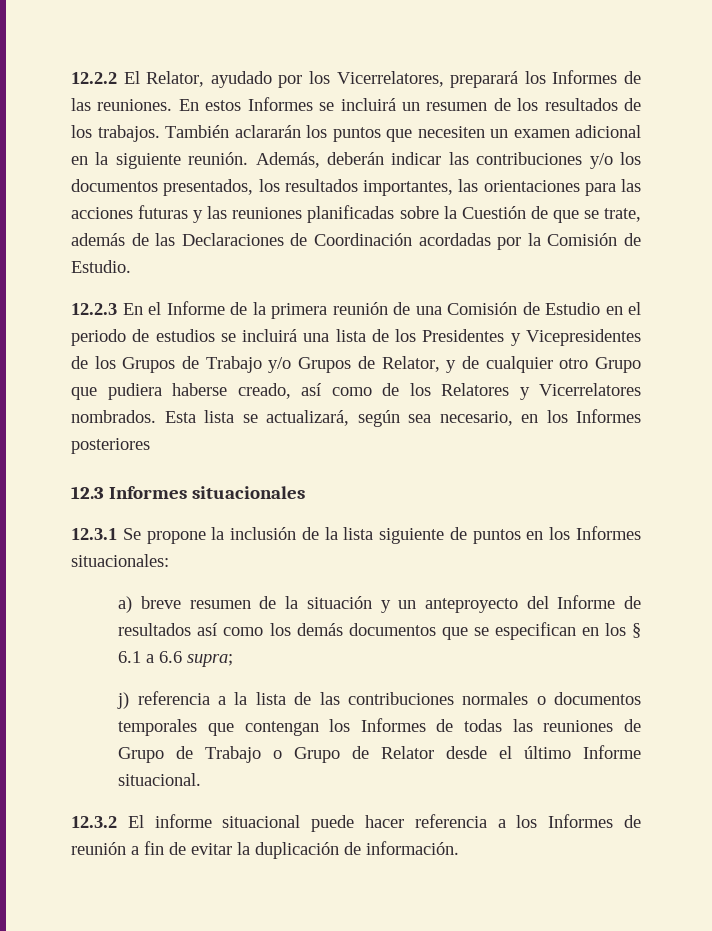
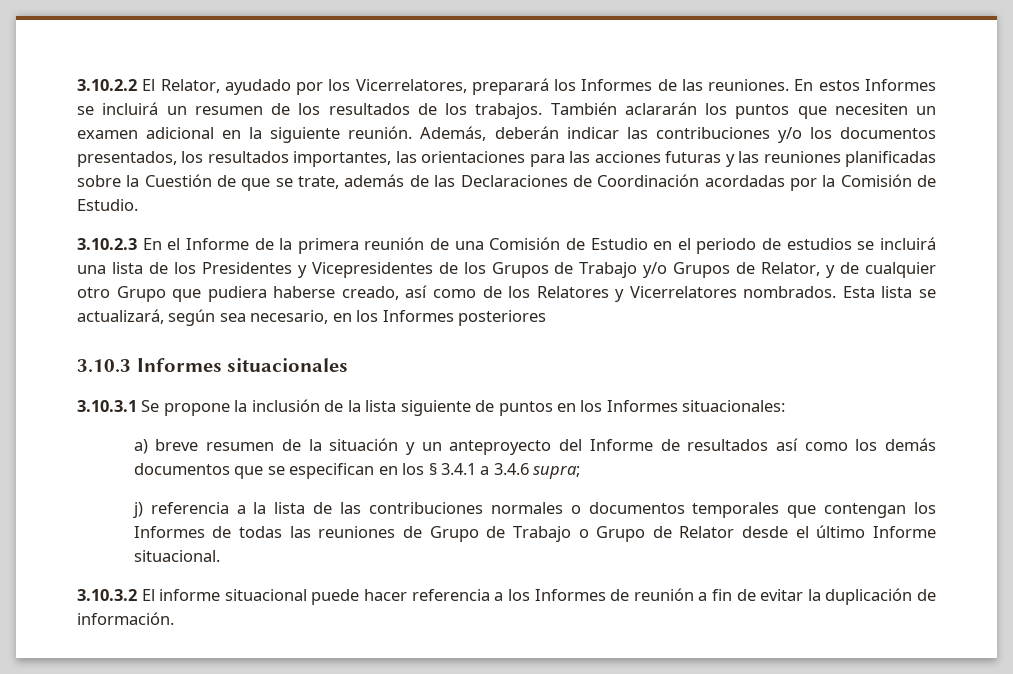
- 12.2.2 El Relator, ayudado por los Vicerrelatores, preparará los Informes de las reuniones.
+ 3.10.2.2 El Relator, ayudado por los Vicerrelatores, preparará los Informes de las reuniones.
- 12.2.3 En el Informe de la primera reunión de una Comisión de Estudio en el periodo de estudios se incluirá una lista de los Presidentes y Vicepresidentes de los Grupos de Trabajo y/o Grupos de Relator, y de cualquier otro Grupo que pudiera haberse creado, así como de los Relatores y Vicerrelatores nombrados.
+ 3.10.2.3 En el Informe de la primera reunión de una Comisión de Estudio en el periodo de estudios se incluirá una lista de los Presidentes y Vicepresidentes de los Grupos de Trabajo y/o Grupos de Relator, y de cualquier otro Grupo que pudiera haberse creado, así como de los Relatores y Vicerrelatores nombrados.
- 12.3 Informes situacionales
+ 3.10.3 Informes situacionales
- 12.3.1 Se propone la inclusión de la lista siguiente de puntos en los Informes situacionales:
+ 3.10.3.1 Se propone la inclusión de la lista siguiente de puntos en los Informes situacionales:
- a) breve resumen de la situación y un anteproyecto del Informe de resultados así como los demás documentos que se especifican en los § 6.1 a 6.6 supra;
+ a) breve resumen de la situación y un anteproyecto del Informe de resultados así como los demás documentos que se especifican en los § 3.4.1 a 3.4.6 supra;
- 12.3.2 El informe situacional puede hacer referencia a los Informes de reunión a fin de evitar la duplicación de información.
+ 3.10.3.2 El informe situacional puede hacer referencia a los Informes de reunión a fin de evitar la duplicación de información.

